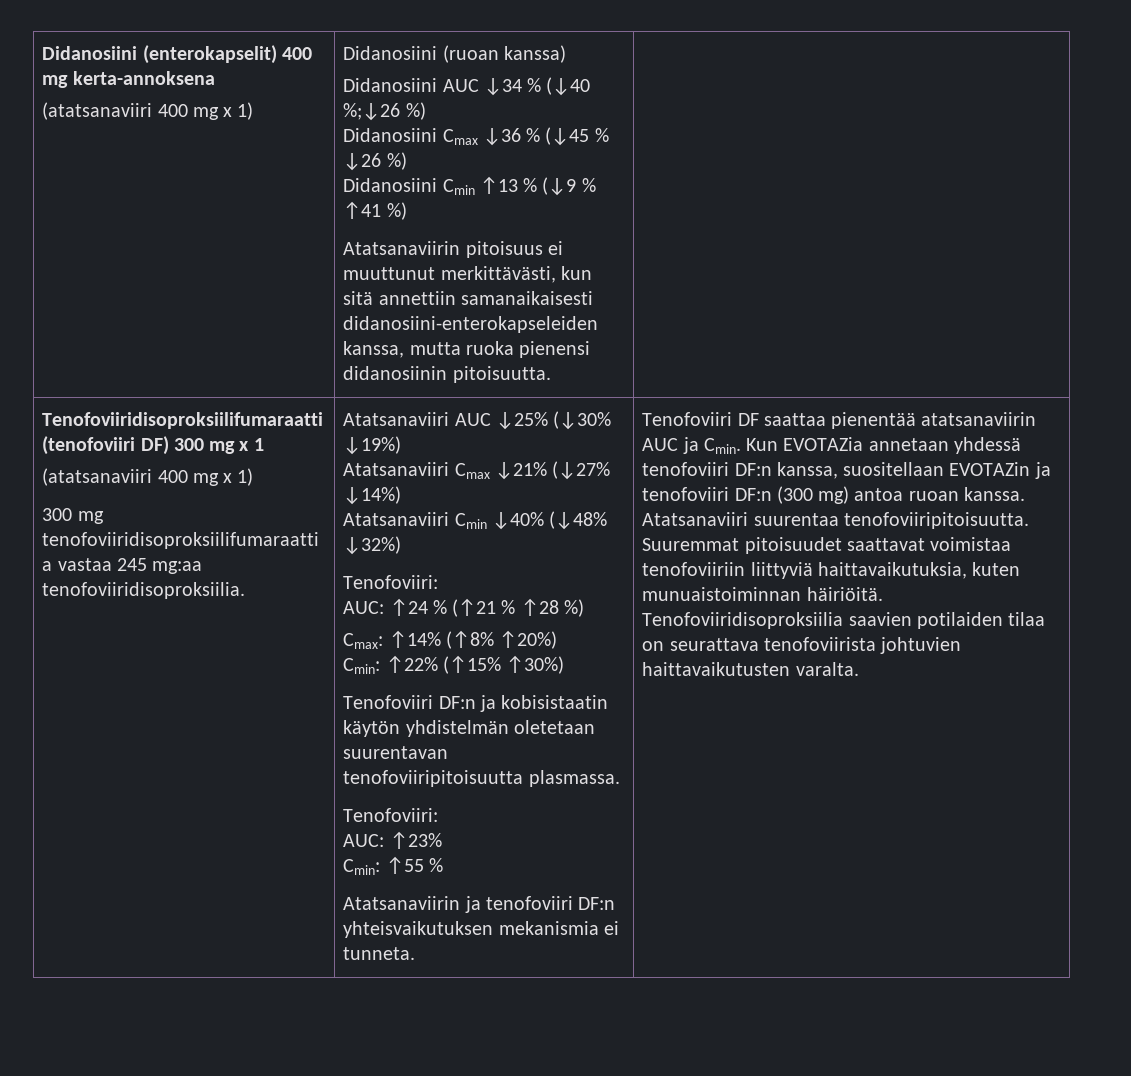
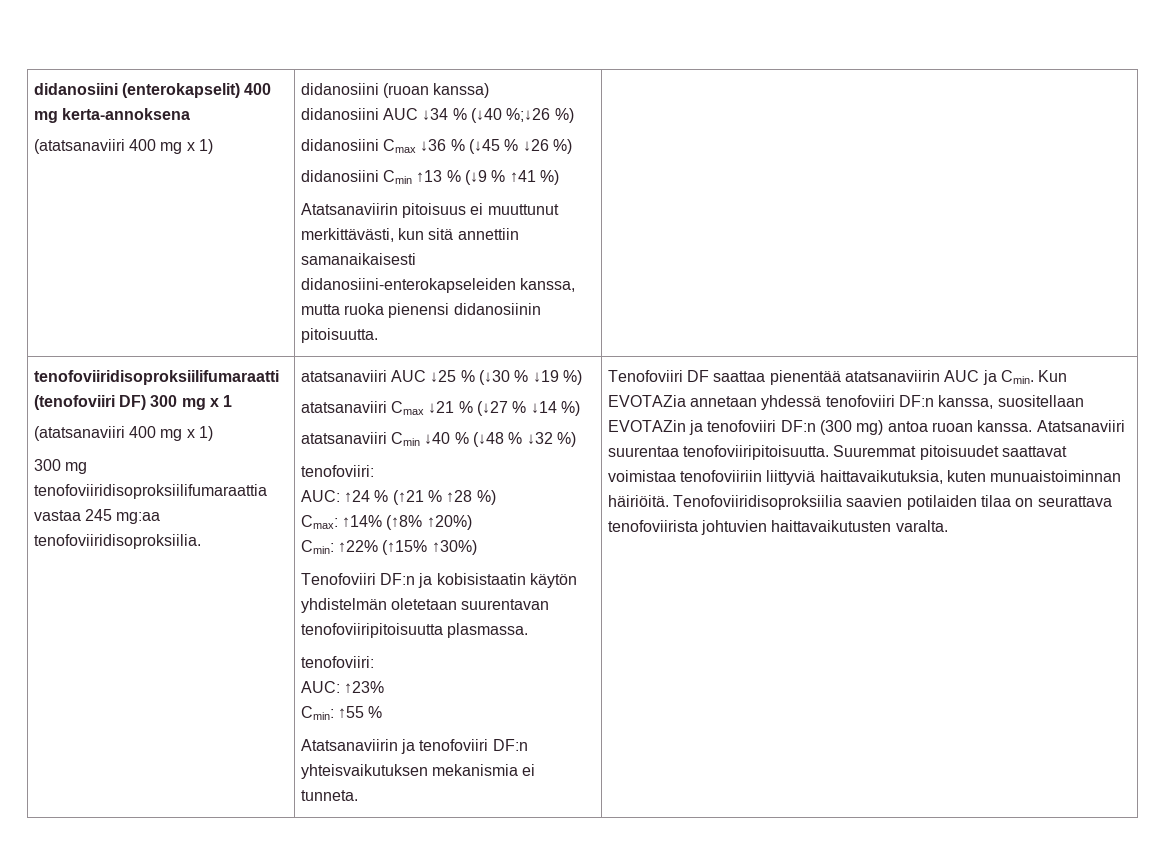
- Didanosiini (enterokapselit) 400 mg kerta-annoksena
+ didanosiini (enterokapselit) 400 mg kerta-annoksena
- Didanosiini (ruoan kanssa)
+ didanosiini (ruoan kanssa)
- Didanosiini AUC ↓34 % (↓40 %;↓26 %)
+ didanosiini AUC ↓34 % (↓40 %;↓26 %)
- Didanosiini Cmax ↓36 % (↓45 % ↓26 %)
+ didanosiini Cmax ↓36 % (↓45 % ↓26 %)
- Didanosiini Cmin ↑13 % (↓9 % ↑41 %)
+ didanosiini Cmin ↑13 % (↓9 % ↑41 %)
- Tenofoviiridisoproksiilifumaraatti (tenofoviiri DF) 300 mg x 1
+ tenofoviiridisoproksiilifumaraatti (tenofoviiri DF) 300 mg x 1
- Atatsanaviiri AUC ↓25% (↓30% ↓19%)
- Atatsanaviiri Cmax ↓21% (↓27% ↓14%)
- Atatsanaviiri Cmin ↓40% (↓48% ↓32%)
- Tenofoviiri:
+ atatsanaviiri AUC ↓25 % (↓30 % ↓19 %)
+ atatsanaviiri Cmax ↓21 % (↓27 % ↓14 %)
+ atatsanaviiri Cmin ↓40 % (↓48 % ↓32 %)
+ tenofoviiri:
  Tenofoviiri DF:n ja kobisistaatin käytön yhdistelmän oletetaan suurentavan tenofoviiripitoisuutta plasmassa.
- Tenofoviiri:
+ tenofoviiri:

